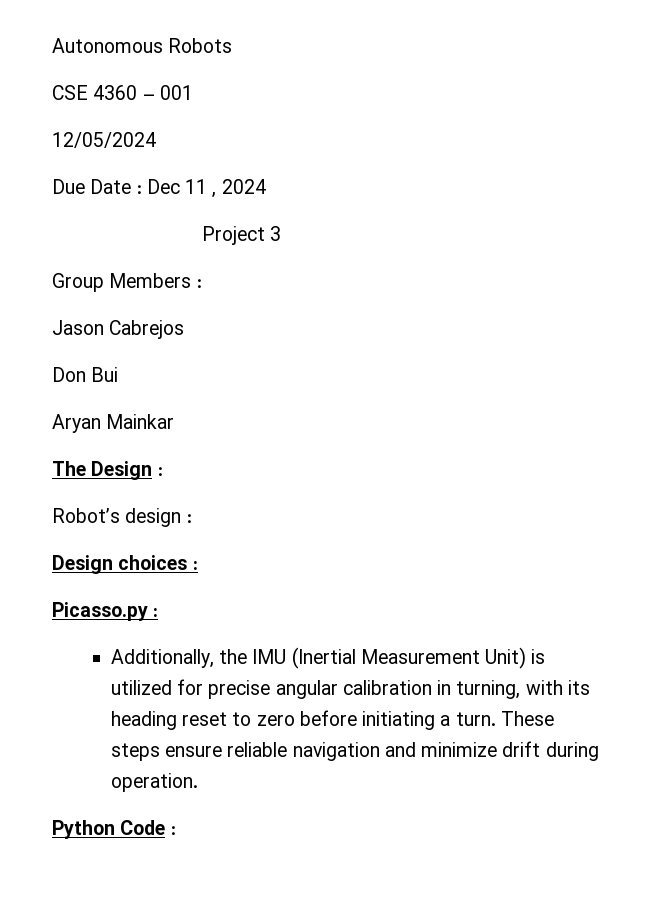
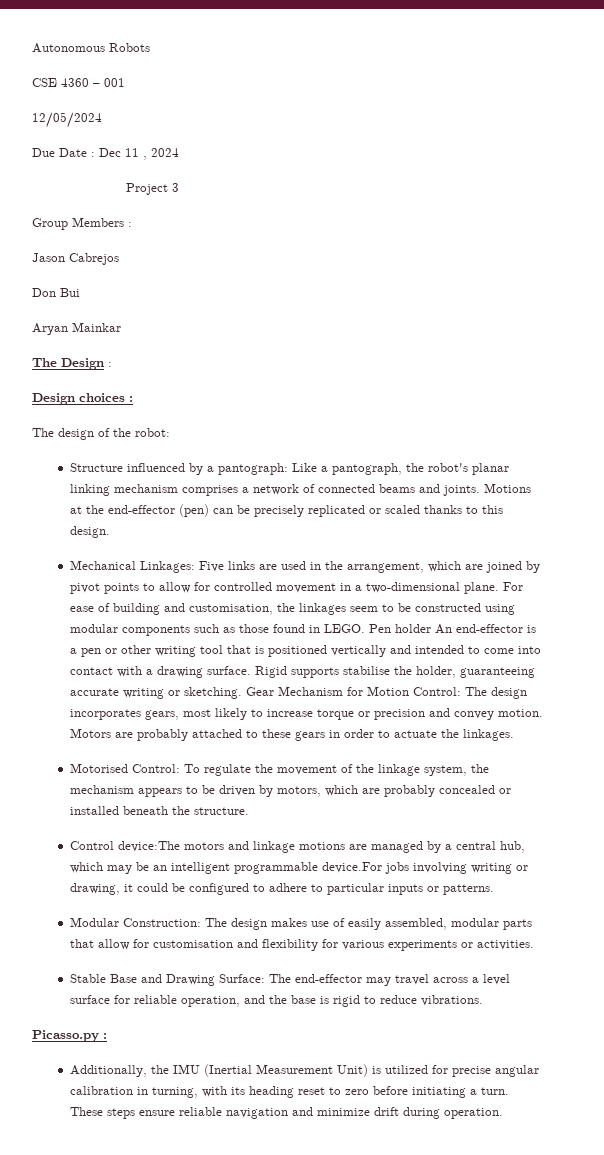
- Robot’s design :
+ The design of the robot:
+ Structure influenced by a pantograph: Like a pantograph, the robot's planar linking mechanism comprises a network of connected beams and joints. Motions at the end-effector (pen) can be precisely replicated or scaled thanks to this design.
+ Mechanical Linkages: Five links are used in the arrangement, which are joined by pivot points to allow for controlled movement in a two-dimensional plane. For ease of building and customisation, the linkages seem to be constructed using modular components such as those found in LEGO. Pen holder An end-effector is a pen or other writing tool that is positioned vertically and intended to come into contact with a drawing surface. Rigid supports stabilise the holder, guaranteeing accurate writing or sketching. Gear Mechanism for Motion Control: The design incorporates gears, most likely to increase torque or precision and convey motion. Motors are probably attached to these gears in order to actuate the linkages.
+ Motorised Control: To regulate the movement of the linkage system, the mechanism appears to be driven by motors, which are probably concealed or installed beneath the structure.
+ Control device:The motors and linkage motions are managed by a central hub, which may be an intelligent programmable device.For jobs involving writing or drawing, it could be configured to adhere to particular inputs or patterns.
+ Modular Construction: The design makes use of easily assembled, modular parts that allow for customisation and flexibility for various experiments or activities.
+ Stable Base and Drawing Surface: The end-effector may travel across a level surface for reliable operation, and the base is rigid to reduce vibrations.
- Python Code :

